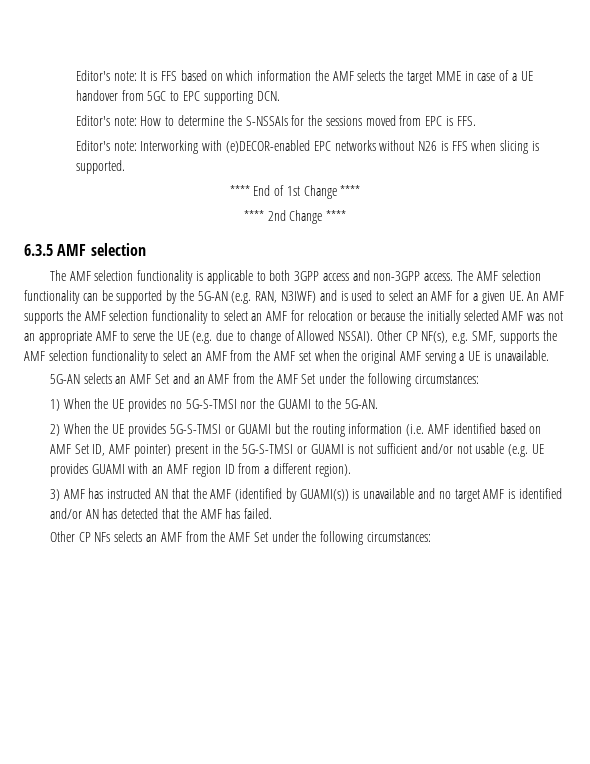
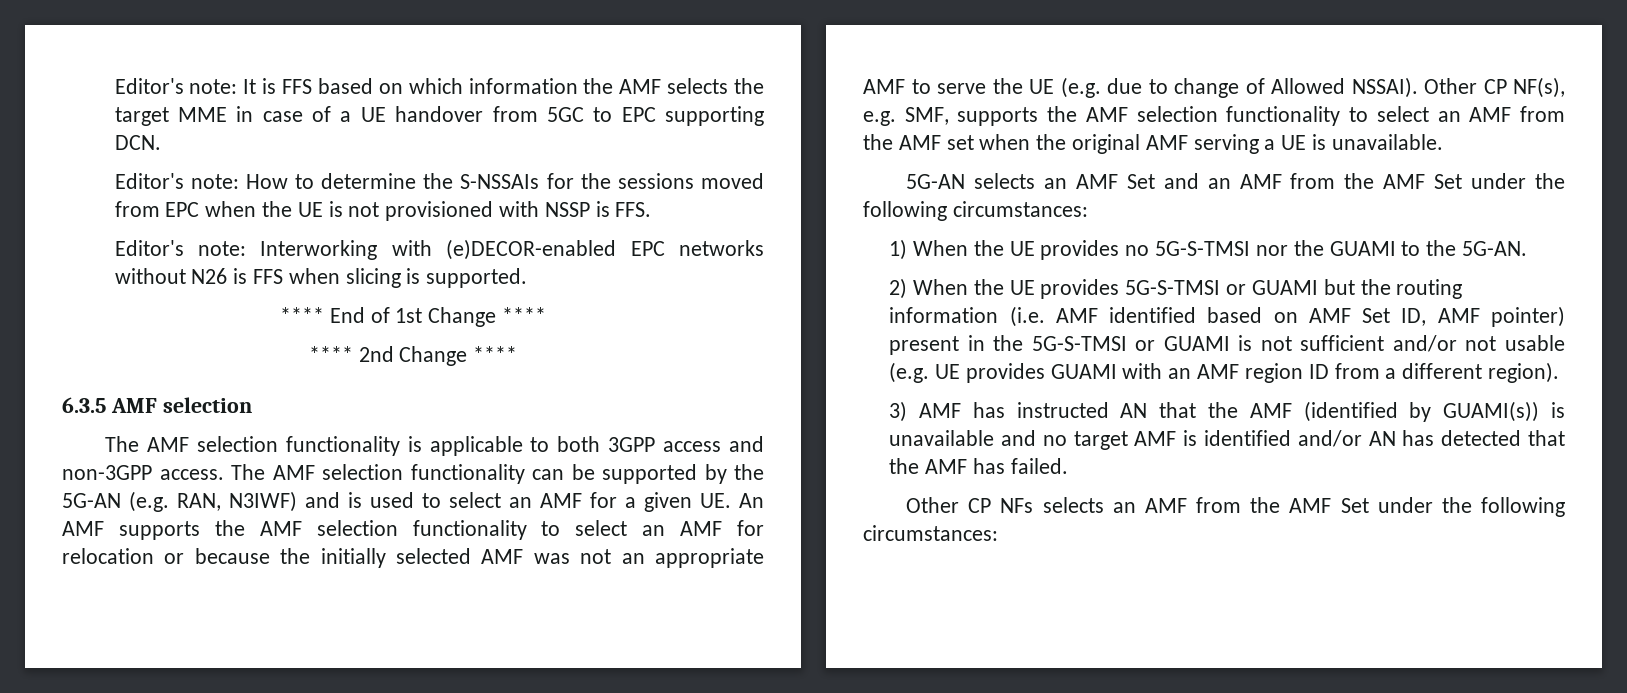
- Editor's note: How to determine the S-NSSAIs for the sessions moved from EPC is FFS.
+ Editor's note: How to determine the S-NSSAIs for the sessions moved from EPC when the UE is not provisioned with NSSP is FFS.

